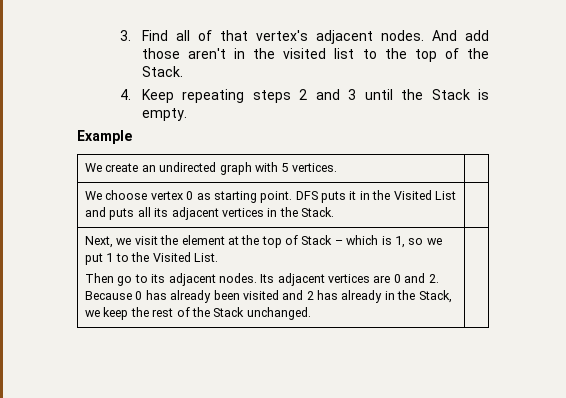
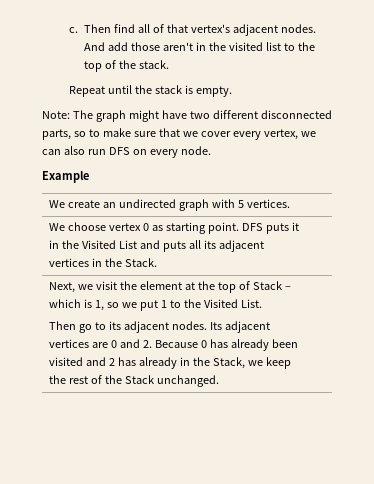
- 3. Find all of that vertex's adjacent nodes.
+ c. Then find all of that vertex's adjacent nodes.
- And add those aren't in the visited list to the top of the Stack.
- 4. Keep repeating steps 2 and 3 until the Stack is empty.
+ And add those aren't in the visited list to the top of the stack.
+ Repeat until the stack is empty.
+ Note: The graph might have two different disconnected parts, so to make sure that we cover every vertex, we can also run DFS on every node.

